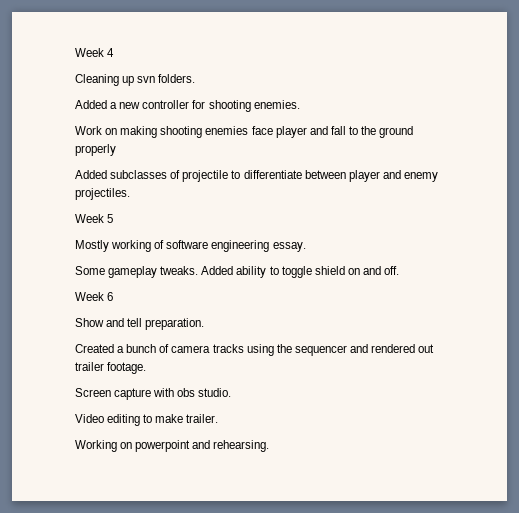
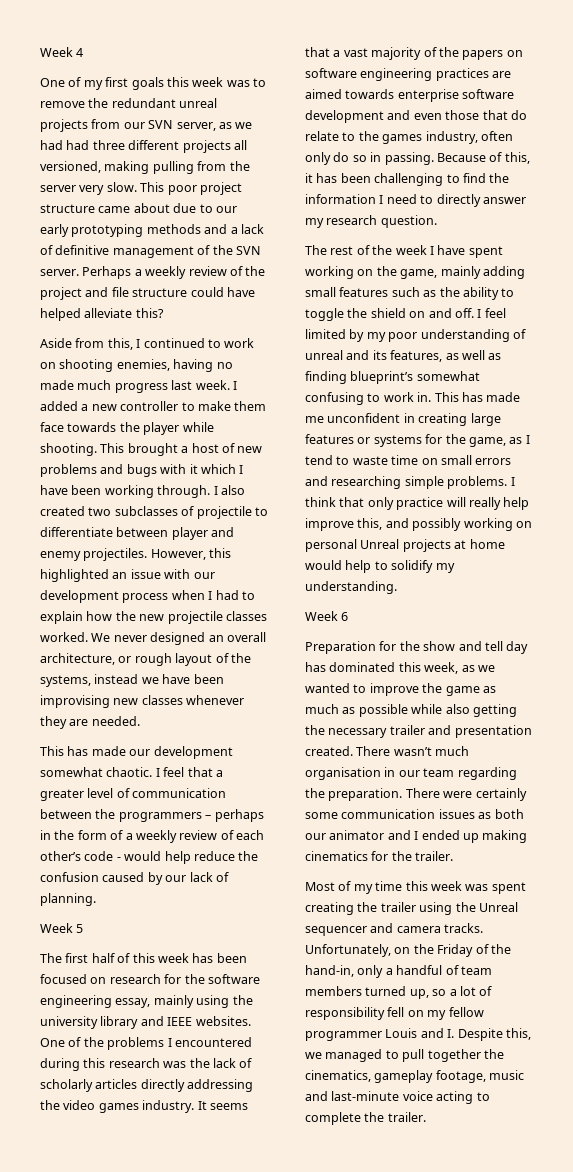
- Cleaning up svn folders.
- Added a new controller for shooting enemies.
- Work on making shooting enemies face player and fall to the ground properly
- Added subclasses of projectile to differentiate between player and enemy projectiles.
+ One of my first goals this week was to remove the redundant unreal projects from our SVN server, as we had had three different projects all versioned, making pulling from the server very slow. This poor project structure came about due to our early prototyping methods and a lack of definitive management of the SVN server. Perhaps a weekly review of the project and file structure could have helped alleviate this?
+ Aside from this, I continued to work on shooting enemies, having no made much progress last week. I added a new controller to make them face towards the player while shooting. This brought a host of new problems and bugs with it which I have been working through. I also created two subclasses of projectile to differentiate between player and enemy projectiles. However, this highlighted an issue with our development process when I had to explain how the new projectile classes worked. We never designed an overall architecture, or rough layout of the systems, instead we have been improvising new classes whenever they are needed.
+ This has made our development somewhat chaotic. I feel that a greater level of communication between the programmers – perhaps in the form of a weekly review of each other’s code - would help reduce the confusion caused by our lack of planning.
  Week 5
- Mostly working of software engineering essay.
- Some gameplay tweaks. Added ability to toggle shield on and off.
+ The first half of this week has been focused on research for the software engineering essay, mainly using the university library and IEEE websites. One of the problems I encountered during this research was the lack of scholarly articles directly addressing the video games industry. It seems that a vast majority of the papers on software engineering practices are aimed towards enterprise software development and even those that do relate to the games industry, often only do so in passing. Because of this, it has been challenging to find the information I need to directly answer my research question.
+ The rest of the week I have spent working on the game, mainly adding small features such as the ability to toggle the shield on and off. I feel limited by my poor understanding of unreal and its features, as well as finding blueprint’s somewhat confusing to work in. This has made me unconfident in creating large features or systems for the game, as I tend to waste time on small errors and researching simple problems. I think that only practice will really help improve this, and possibly working on personal Unreal projects at home would help to solidify my understanding.
  Week 6
- Show and tell preparation.
- Created a bunch of camera tracks using the sequencer and rendered out trailer footage.
- Screen capture with obs studio.
- Video editing to make trailer.
- Working on powerpoint and rehearsing.
+ Preparation for the show and tell day has dominated this week, as we wanted to improve the game as much as possible while also getting the necessary trailer and presentation created. There wasn’t much organisation in our team regarding the preparation. There were certainly some communication issues as both our animator and I ended up making cinematics for the trailer.
+ Most of my time this week was spent creating the trailer using the Unreal sequencer and camera tracks. Unfortunately, on the Friday of the hand-in, only a handful of team members turned up, so a lot of responsibility fell on my fellow programmer Louis and I. Despite this, we managed to pull together the cinematics, gameplay footage, music and last-minute voice acting to complete the trailer.

